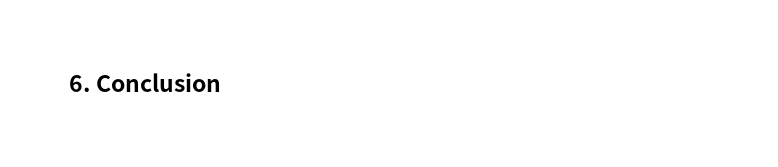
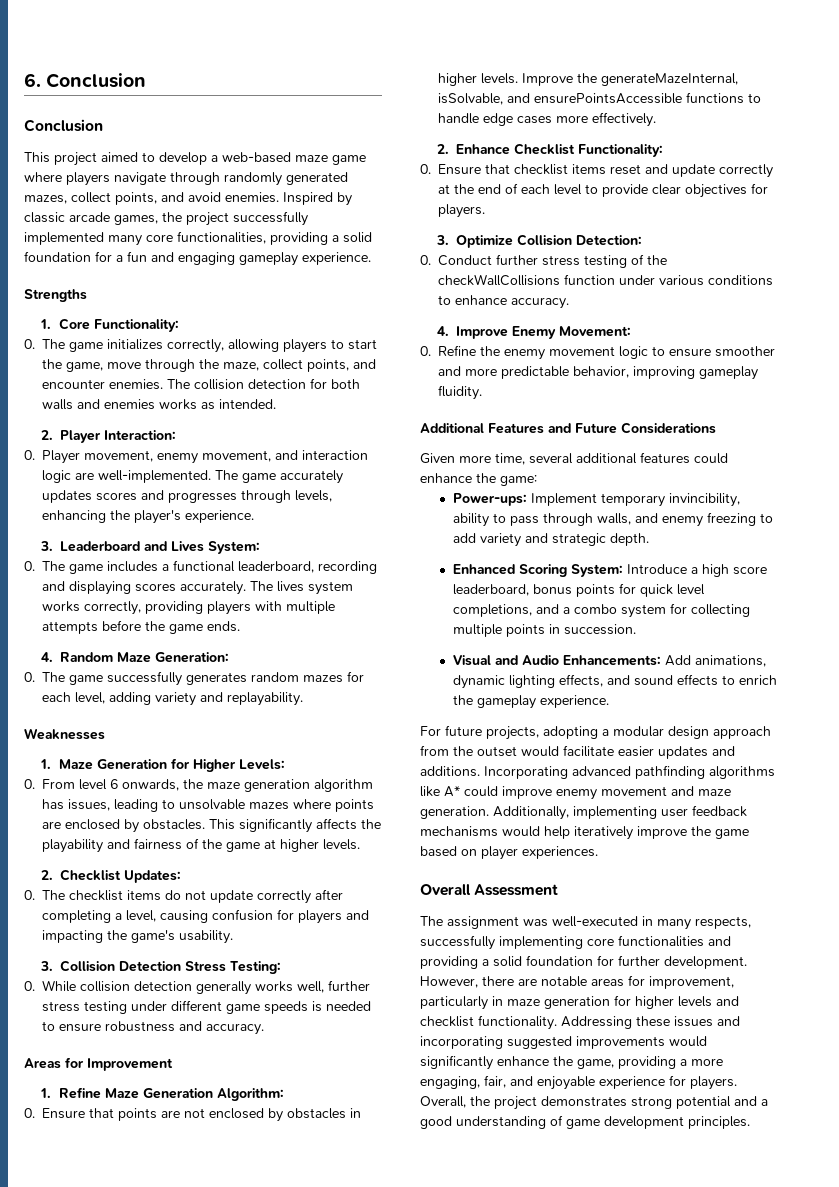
  6. Conclusion
+ Conclusion
+ This project aimed to develop a web-based maze game where players navigate through randomly generated mazes, collect points, and avoid enemies. Inspired by classic arcade games, the project successfully implemented many core functionalities, providing a solid foundation for a fun and engaging gameplay experience.
+ Strengths
+ 1. Core Functionality:
+ 0. The game initializes correctly, allowing players to start the game, move through the maze, collect points, and encounter enemies. The collision detection for both walls and enemies works as intended.
+ 2. Player Interaction:
+ 0. Player movement, enemy movement, and interaction logic are well-implemented. The game accurately updates scores and progresses through levels, enhancing the player's experience.
+ 3. Leaderboard and Lives System:
+ 0. The game includes a functional leaderboard, recording and displaying scores accurately. The lives system works correctly, providing players with multiple attempts before the game ends.
+ 4. Random Maze Generation:
+ 0. The game successfully generates random mazes for each level, adding variety and replayability.
+ Weaknesses
+ 1. Maze Generation for Higher Levels:
+ 0. From level 6 onwards, the maze generation algorithm has issues, leading to unsolvable mazes where points are enclosed by obstacles. This significantly affects the playability and fairness of the game at higher levels.
+ 2. Checklist Updates:
+ 0. The checklist items do not update correctly after completing a level, causing confusion for players and impacting the game's usability.
+ 3. Collision Detection Stress Testing:
+ 0. While collision detection generally works well, further stress testing under different game speeds is needed to ensure robustness and accuracy.
+ Areas for Improvement
+ 1. Refine Maze Generation Algorithm:
+ 0. Ensure that points are not enclosed by obstacles in higher levels. Improve the generateMazeInternal, isSolvable, and ensurePointsAccessible functions to handle edge cases more effectively.
+ 2. Enhance Checklist Functionality:
+ 0. Ensure that checklist items reset and update correctly at the end of each level to provide clear objectives for players.
+ 3. Optimize Collision Detection:
+ 0. Conduct further stress testing of the checkWallCollisions function under various conditions to enhance accuracy.
+ 4. Improve Enemy Movement:
+ 0. Refine the enemy movement logic to ensure smoother and more predictable behavior, improving gameplay fluidity.
+ Additional Features and Future Considerations
+ Given more time, several additional features could enhance the game:
+ Power-ups: Implement temporary invincibility, ability to pass through walls, and enemy freezing to add variety and strategic depth.
+ Enhanced Scoring System: Introduce a high score leaderboard, bonus points for quick level completions, and a combo system for collecting multiple points in succession.
+ Visual and Audio Enhancements: Add animations, dynamic lighting effects, and sound effects to enrich the gameplay experience.
+ For future projects, adopting a modular design approach from the outset would facilitate easier updates and additions. Incorporating advanced pathfinding algorithms like A* could improve enemy movement and maze generation. Additionally, implementing user feedback mechanisms would help iteratively improve the game based on player experiences.
+ Overall Assessment
+ The assignment was well-executed in many respects, successfully implementing core functionalities and providing a solid foundation for further development. However, there are notable areas for improvement, particularly in maze generation for higher levels and checklist functionality. Addressing these issues and incorporating suggested improvements would significantly enhance the game, providing a more engaging, fair, and enjoyable experience for players. Overall, the project demonstrates strong potential and a good understanding of game development principles.

